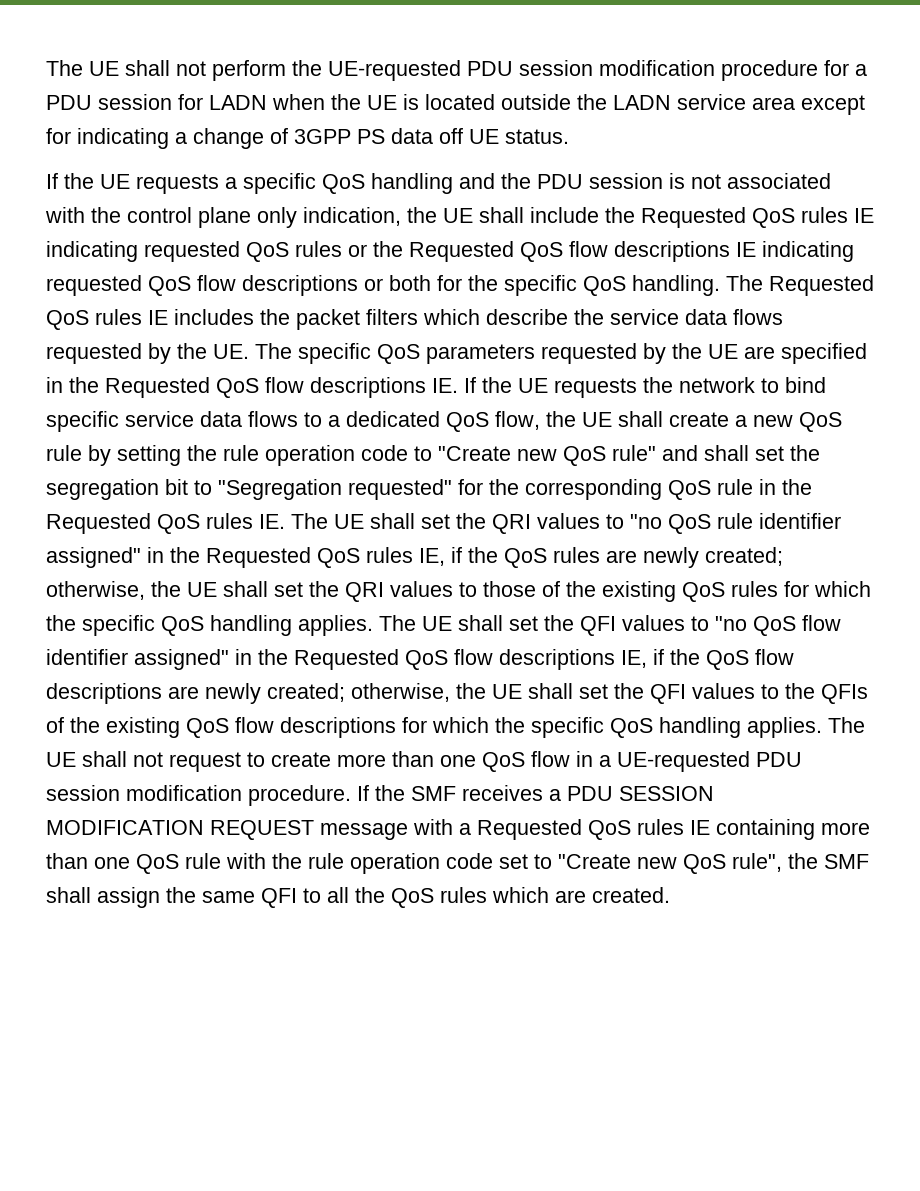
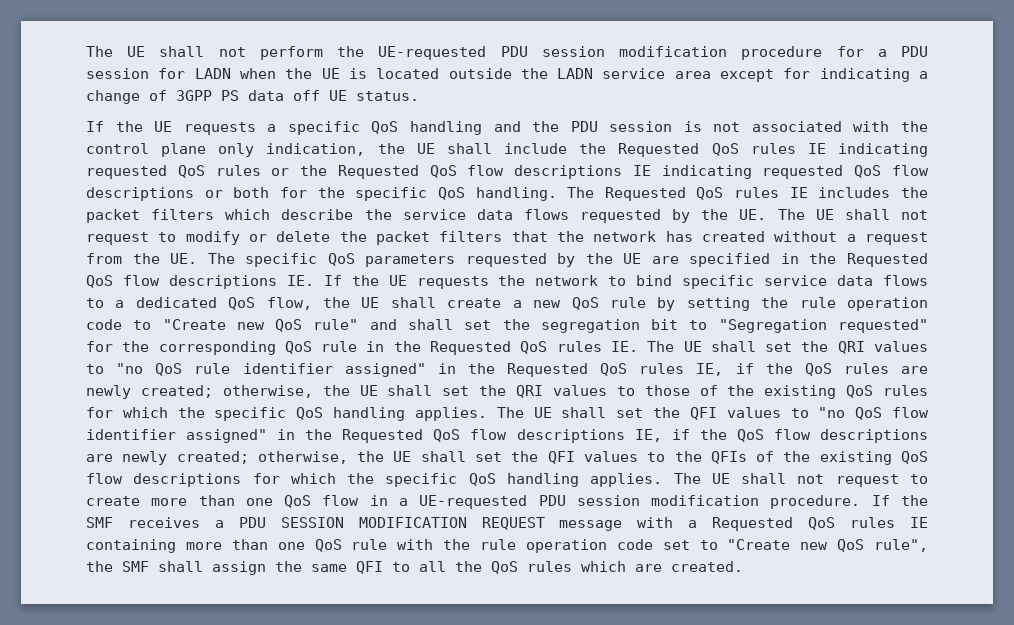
- The Requested QoS rules IE includes the packet filters which describe the service data flows requested by the UE. The specific QoS parameters requested by the UE are specified in the Requested QoS flow descriptions IE. If the UE requests the network to bind specific service data flows to a dedicated QoS flow, the UE shall create a new QoS rule by setting the rule operation code to "Create new QoS rule" and shall set the segregation bit to "Segregation requested" for the corresponding QoS rule in the Requested QoS rules IE. The UE shall set the QRI values to "no QoS rule identifier assigned" in the Requested QoS rules IE, if the QoS rules are newly created;
+ The Requested QoS rules IE includes the packet filters which describe the service data flows requested by the UE. The UE shall not request to modify or delete the packet filters that the network has created without a request from the UE. The specific QoS parameters requested by the UE are specified in the Requested QoS flow descriptions IE. If the UE requests the network to bind specific service data flows to a dedicated QoS flow, the UE shall create a new QoS rule by setting the rule operation code to "Create new QoS rule" and shall set the segregation bit to "Segregation requested" for the corresponding QoS rule in the Requested QoS rules IE. The UE shall set the QRI values to "no QoS rule identifier assigned" in the Requested QoS rules IE, if the QoS rules are newly created;

